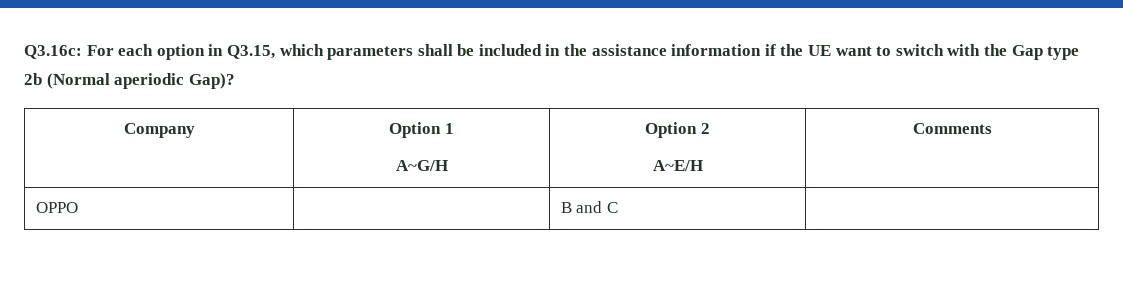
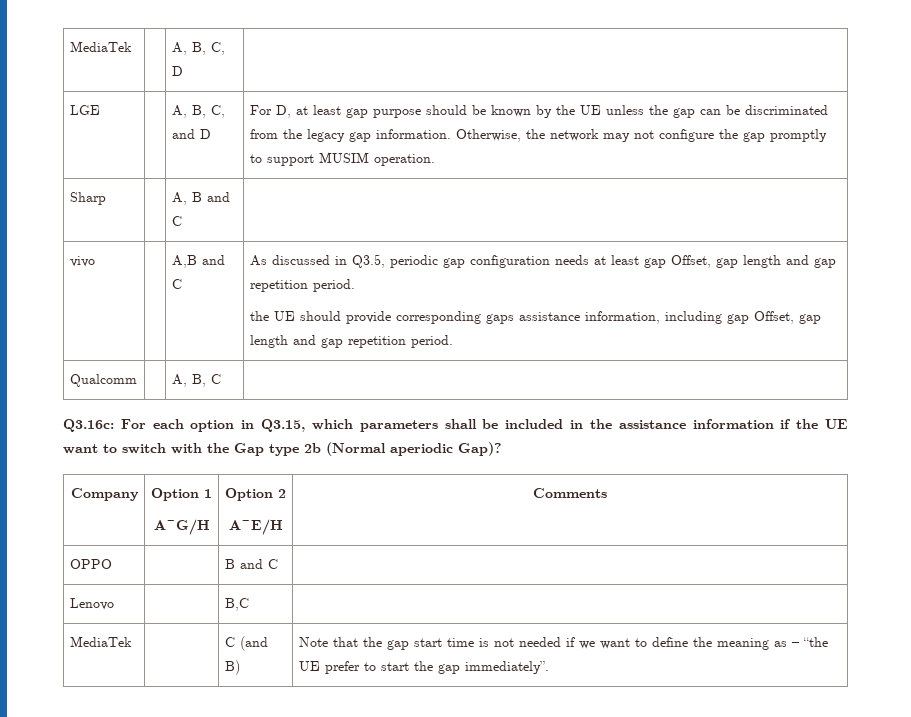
+ MediaTek | | A, B, C, D |
+ LGE | | A, B, C, and D | For D, at least gap purpose should be known by the UE unless the gap can be discriminated from the legacy gap information. Otherwise, the network may not configure the gap promptly to support MUSIM operation.
+ Sharp | | A, B and C |
+ vivo | | A,B and C | As discussed in Q3.5, periodic gap configuration needs at least gap Offset, gap length and gap repetition period.
+ the UE should provide corresponding gaps assistance information, including gap Offset, gap length and gap repetition period.
+ Qualcomm | | A, B, C |
+ Lenovo | | B,C |
+ MediaTek | | C (and B) | Note that the gap start time is not needed if we want to define the meaning as – “the UE prefer to start the gap immediately”.

